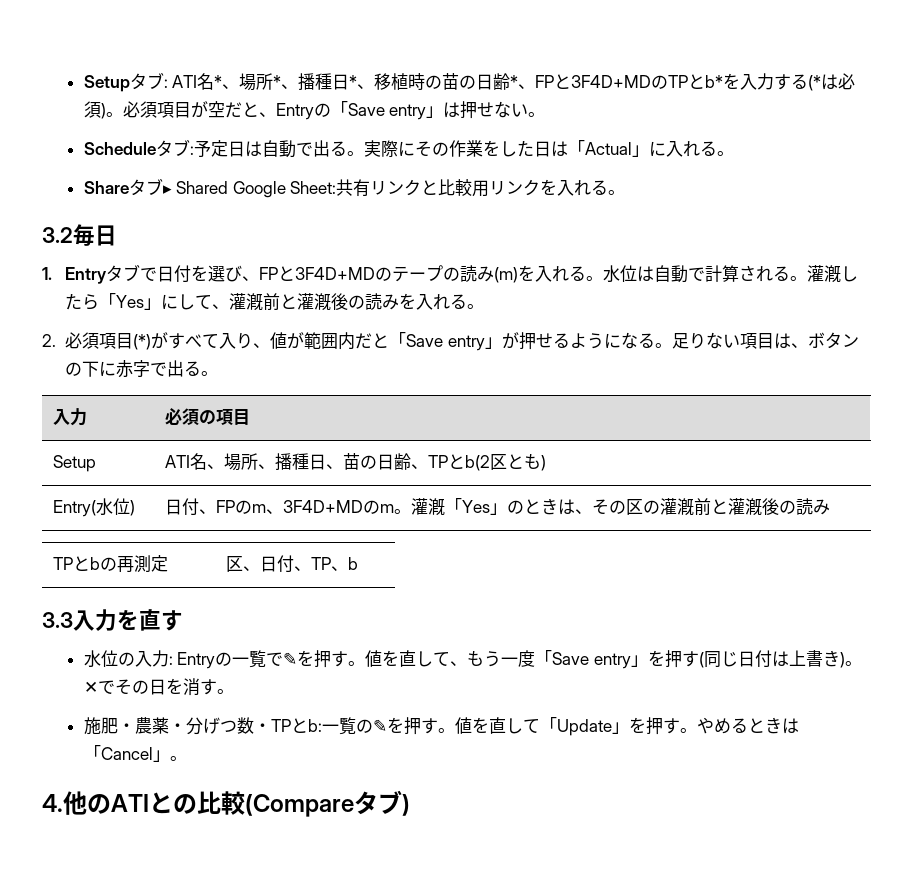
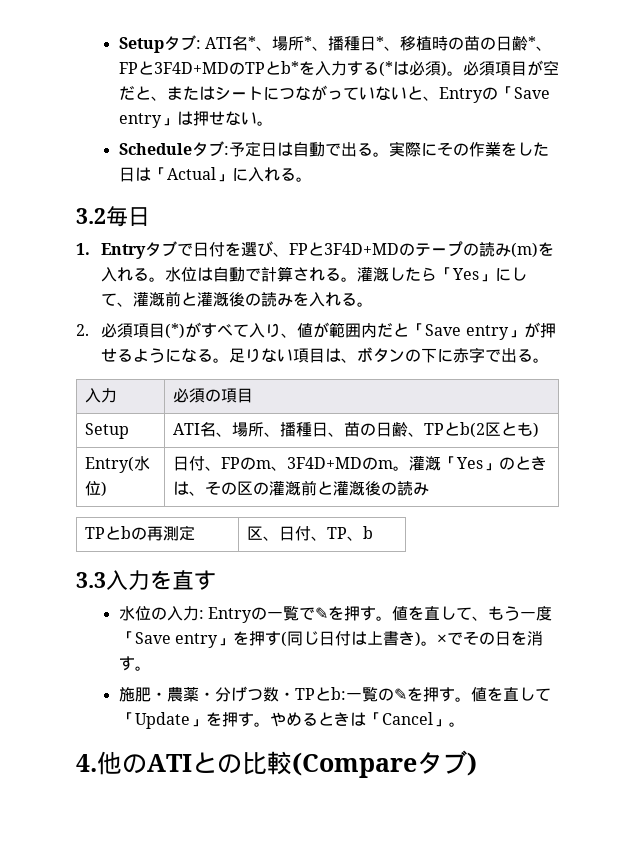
- 必須項目が空だと、Entryの「Save entry」は押せない。
+ 必須項目が空だと、またはシートにつながっていないと、Entryの「Save entry」は押せない。
- Shareタブ▸ Shared Google Sheet:共有リンクと比較用リンクを入れる。

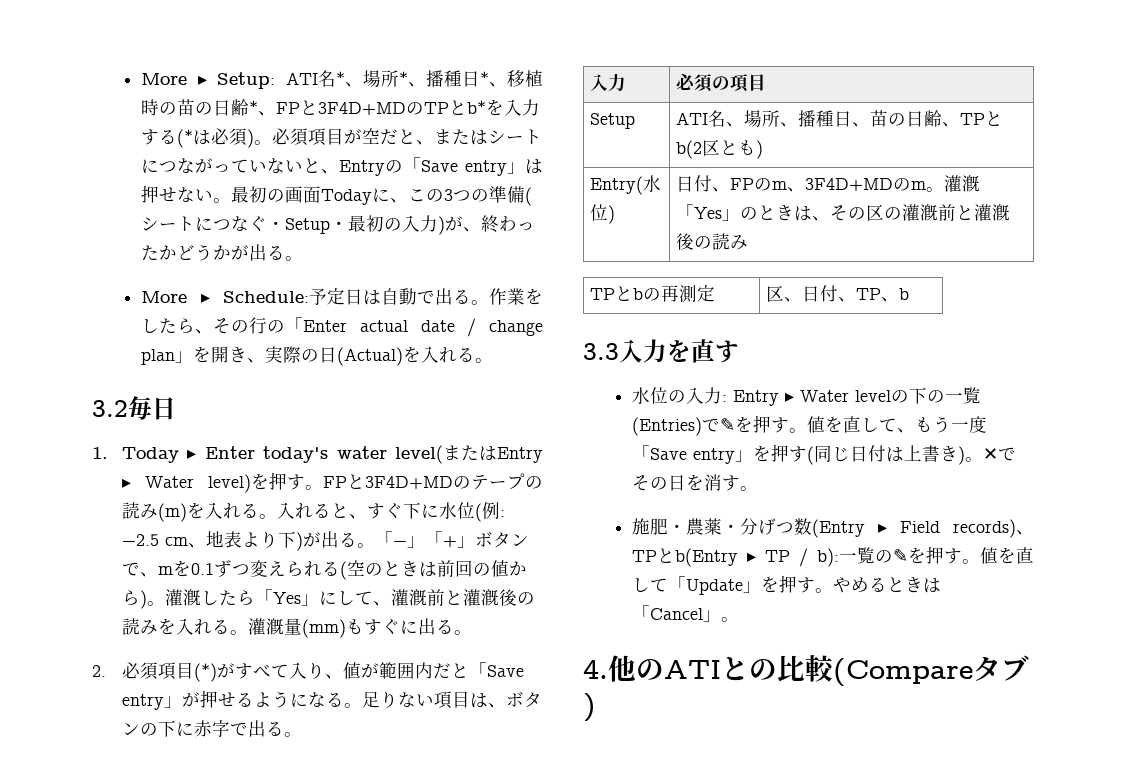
- Setupタブ: ATI名*、場所*、播種日*、移植時の苗の日齢*、FPと3F4D+MDのTPとb*を入力する(*は必須)。
+ More ▸ Setup: ATI名*、場所*、播種日*、移植時の苗の日齢*、FPと3F4D+MDのTPとb*を入力する(*は必須)。
- 必須項目が空だと、またはシートにつながっていないと、Entryの「Save entry」は押せない。
- Scheduleタブ:予定日は自動で出る。
+ 必須項目が空だと、またはシートにつながっていないと、Entryの「Save entry」は押せない。最初の画面Todayに、この3つの準備(シートにつなぐ・Setup・最初の入力)が、終わったかどうかが出る。
+ More ▸ Schedule:予定日は自動で出る。
- 実際にその作業をした日は「Actual」に入れる。
+ 作業をしたら、その行の「Enter actual date / change plan」を開き、実際の日(Actual)を入れる。
- 1. Entryタブで日付を選び、FPと3F4D+MDのテープの読み(m)を入れる。
+ 1. Today ▸ Enter today's water level(またはEntry ▸ Water level)を押す。FPと3F4D+MDのテープの読み(m)を入れる。
- 水位は自動で計算される。
+ 入れると、すぐ下に水位(例: −2.5 cm、地表より下)が出る。「−」「+」ボタンで、mを0.1ずつ変えられる(空のときは前回の値から)。
+ 灌漑量(mm)もすぐに出る。
- 水位の入力: Entryの一覧で✎を押す。
+ 水位の入力: Entry ▸ Water levelの下の一覧(Entries)で✎を押す。
- 施肥・農薬・分げつ数・TPとb:一覧の✎を押す。
+ 施肥・農薬・分げつ数(Entry ▸ Field records)、TPとb(Entry ▸ TP / b):一覧の✎を押す。

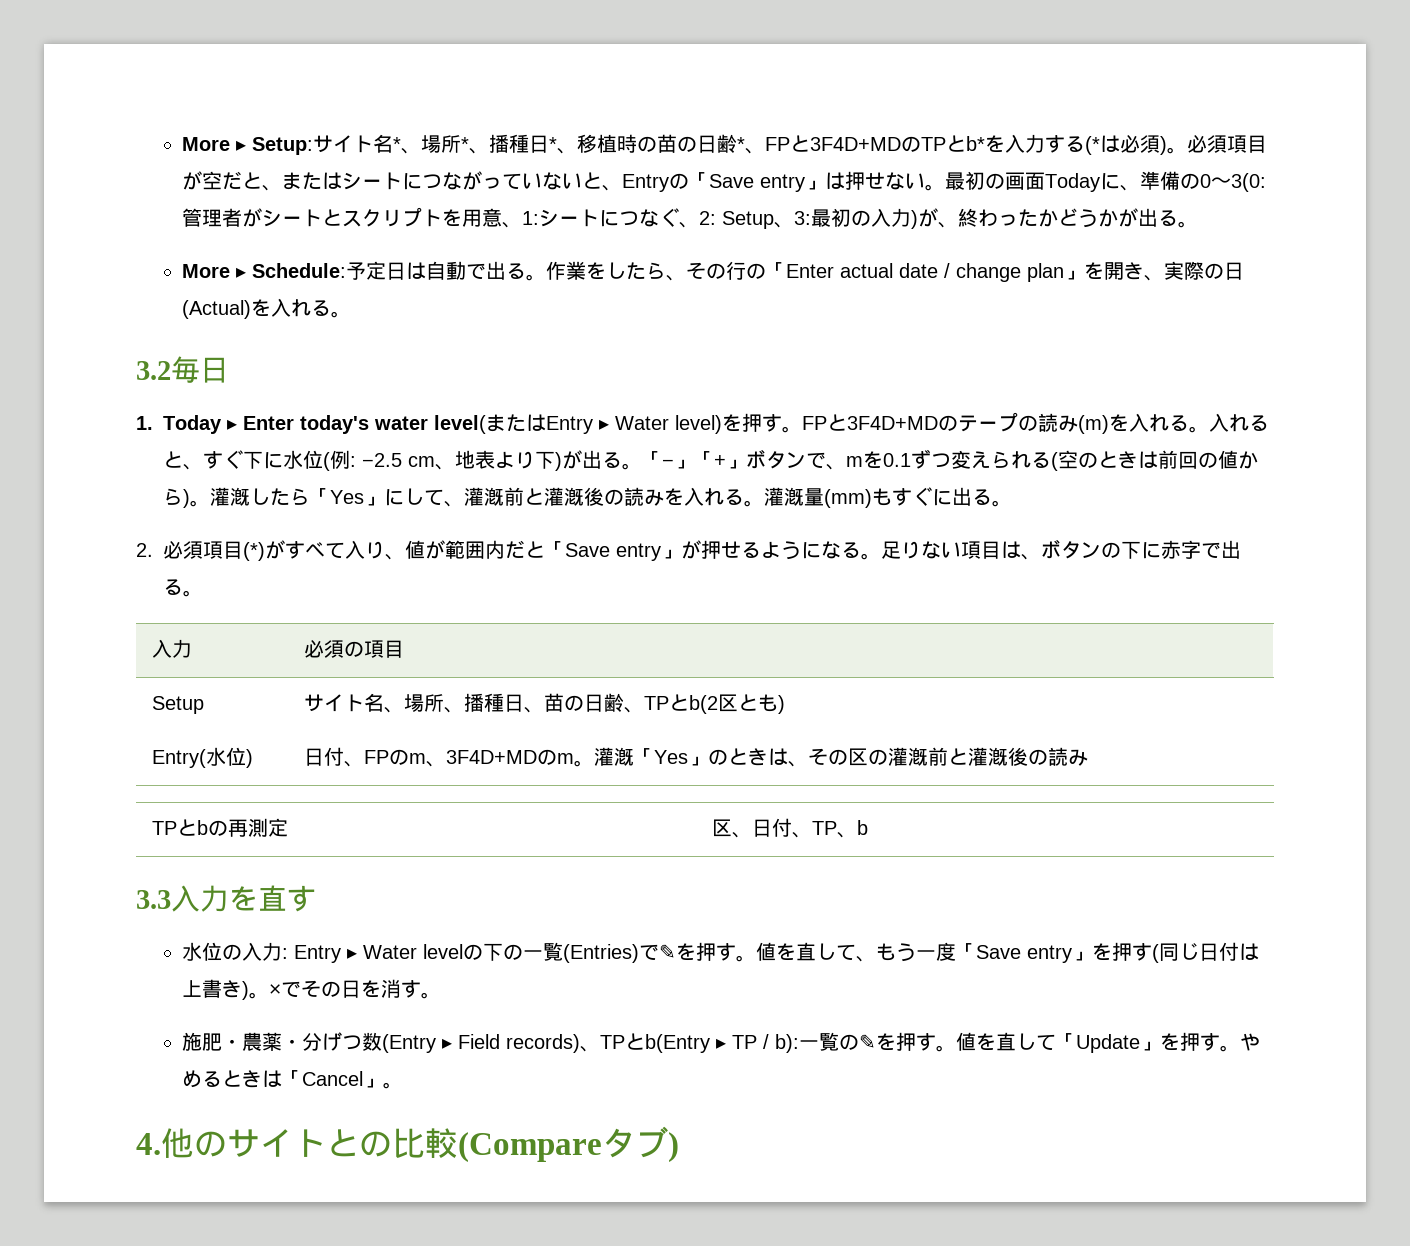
- More ▸ Setup: ATI名*、場所*、播種日*、移植時の苗の日齢*、FPと3F4D+MDのTPとb*を入力する(*は必須)。
+ More ▸ Setup:サイト名*、場所*、播種日*、移植時の苗の日齢*、FPと3F4D+MDのTPとb*を入力する(*は必須)。
- 最初の画面Todayに、この3つの準備(シートにつなぐ・Setup・最初の入力)が、終わったかどうかが出る。
+ 最初の画面Todayに、準備の0〜3(0:管理者がシートとスクリプトを用意、1:シートにつなぐ、2: Setup、3:最初の入力)が、終わったかどうかが出る。
- Setup | ATI名、場所、播種日、苗の日齢、TPとb(2区とも)
+ Setup | サイト名、場所、播種日、苗の日齢、TPとb(2区とも)
- 4.他のATIとの比較(Compareタブ)
+ 4.他のサイトとの比較(Compareタブ)

